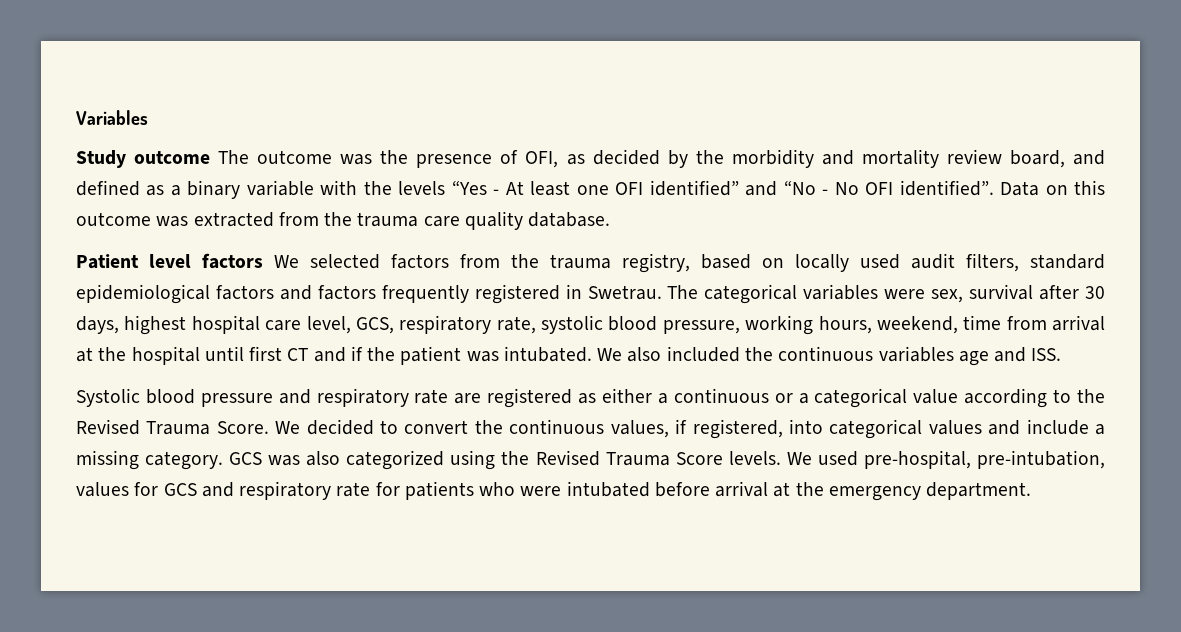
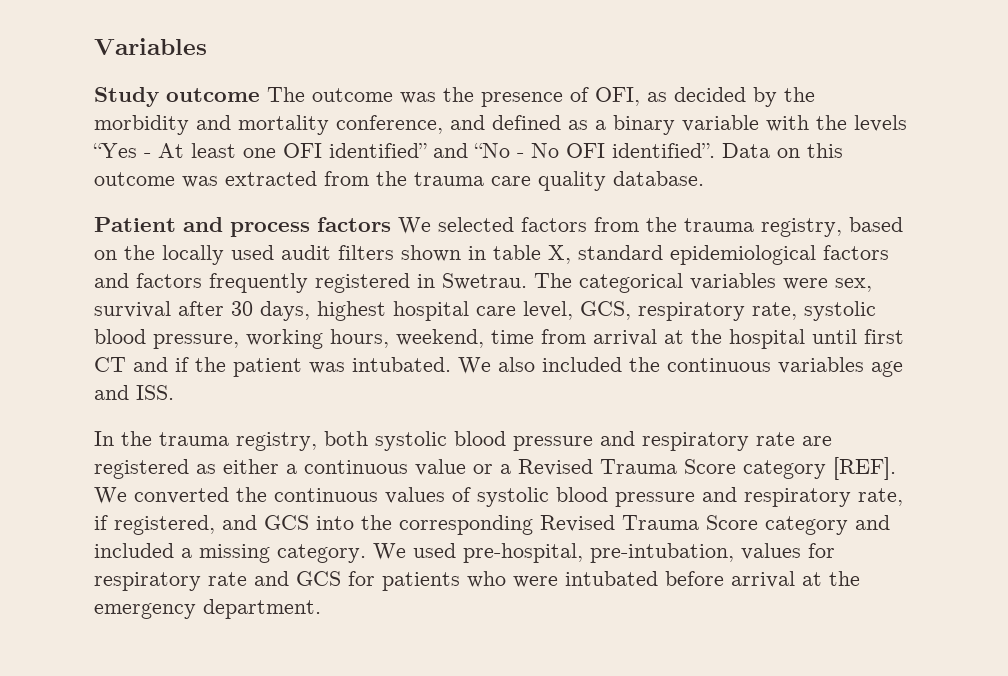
- Study outcome The outcome was the presence of OFI, as decided by the morbidity and mortality review board, and defined as a binary variable with the levels “Yes - At least one OFI identified” and “No - No OFI identified”.
+ Study outcome The outcome was the presence of OFI, as decided by the morbidity and mortality conference, and defined as a binary variable with the levels “Yes - At least one OFI identified” and “No - No OFI identified”.
- Patient level factors We selected factors from the trauma registry, based on locally used audit filters, standard epidemiological factors and factors frequently registered in Swetrau.
+ Patient and process factors We selected factors from the trauma registry, based on the locally used audit filters shown in table X, standard epidemiological factors and factors frequently registered in Swetrau.
- Systolic blood pressure and respiratory rate are registered as either a continuous or a categorical value according to the Revised Trauma Score. We decided to convert the continuous values, if registered, into categorical values and include a missing category. GCS was also categorized using the Revised Trauma Score levels.
+ In the trauma registry, both systolic blood pressure and respiratory rate are registered as either a continuous value or a Revised Trauma Score category [REF]. We converted the continuous values of systolic blood pressure and respiratory rate, if registered, and GCS into the corresponding Revised Trauma Score category and included a missing category.
- We used pre-hospital, pre-intubation, values for GCS and respiratory rate for patients who were intubated before arrival at the emergency department.
+ We used pre-hospital, pre-intubation, values for respiratory rate and GCS for patients who were intubated before arrival at the emergency department.

